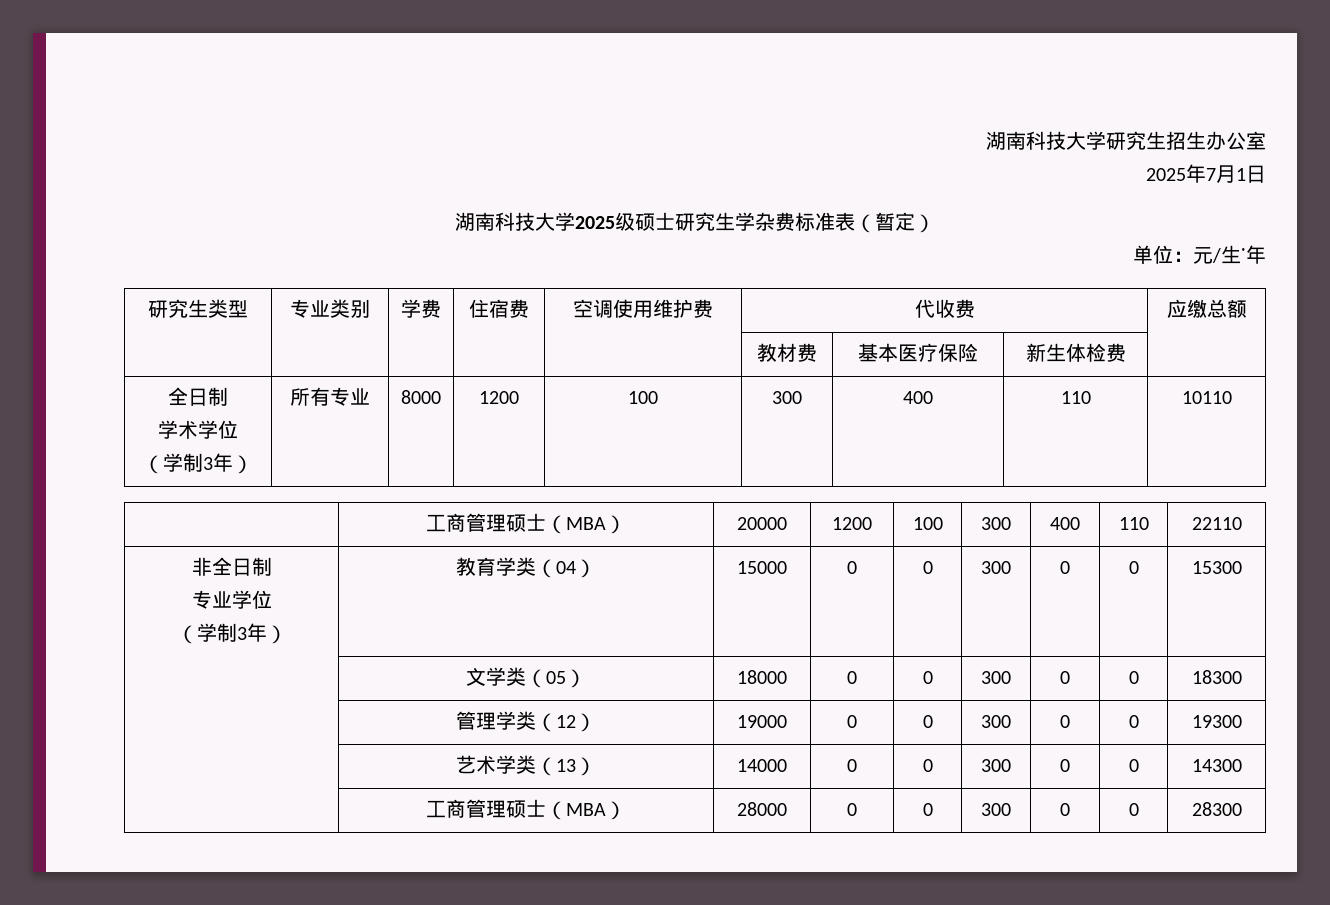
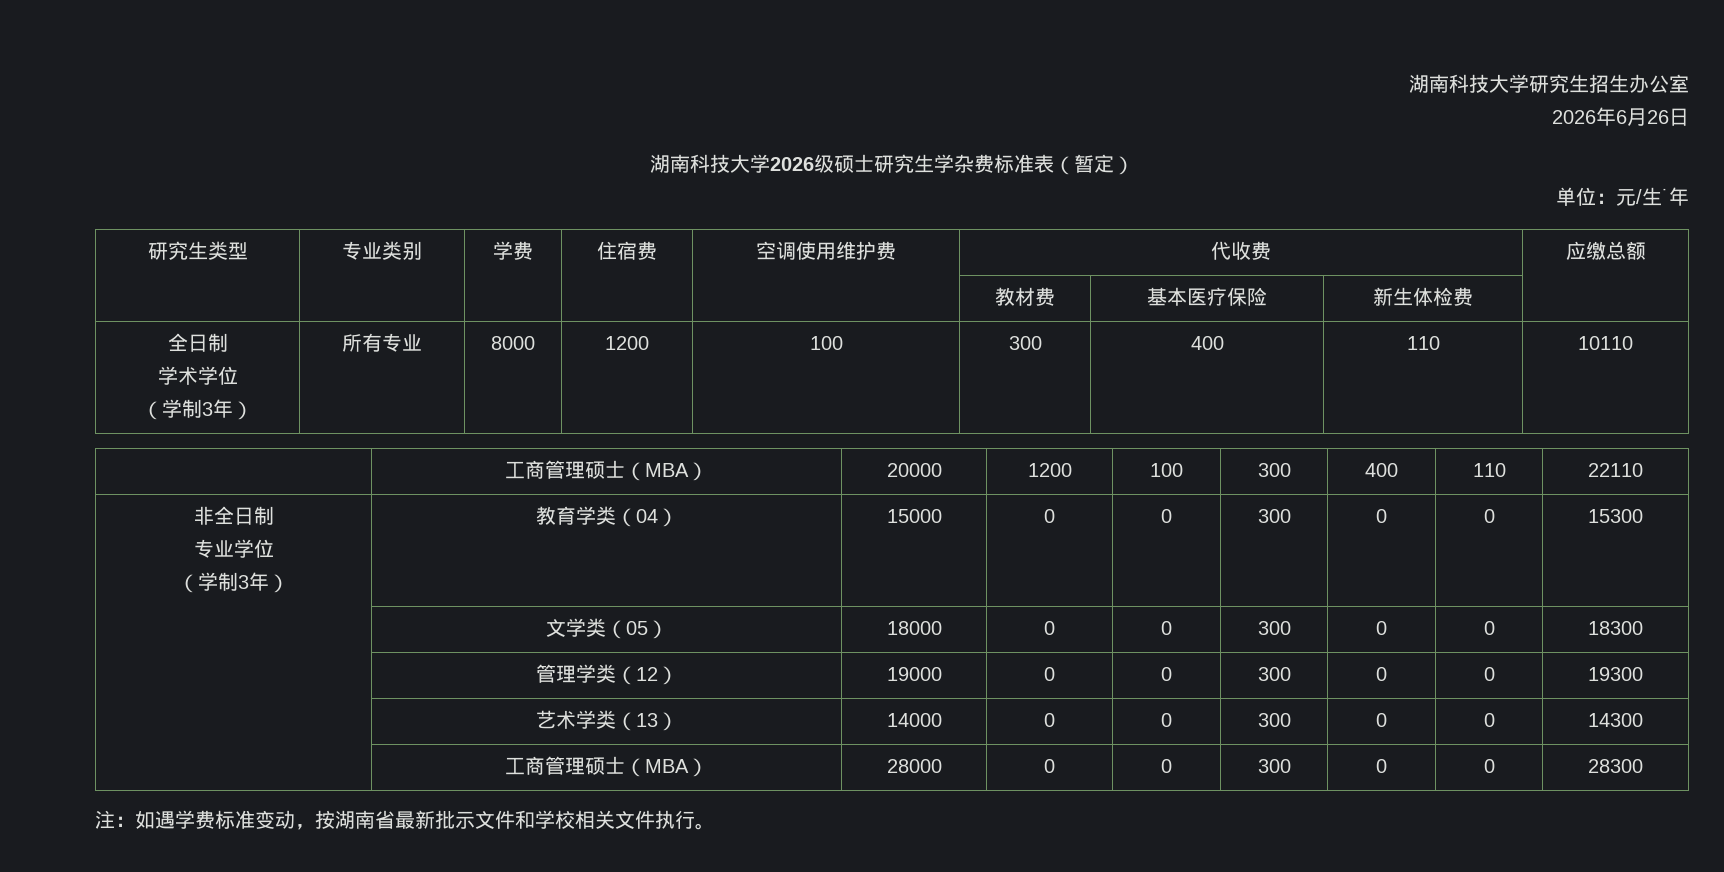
- 2025年7月1日
+ 2026年6月26日
- 湖南科技大学2025级硕士研究生学杂费标准表（暂定）
+ 湖南科技大学2026级硕士研究生学杂费标准表（暂定）
+ 注：如遇学费标准变动，按湖南省最新批示文件和学校相关文件执行。

